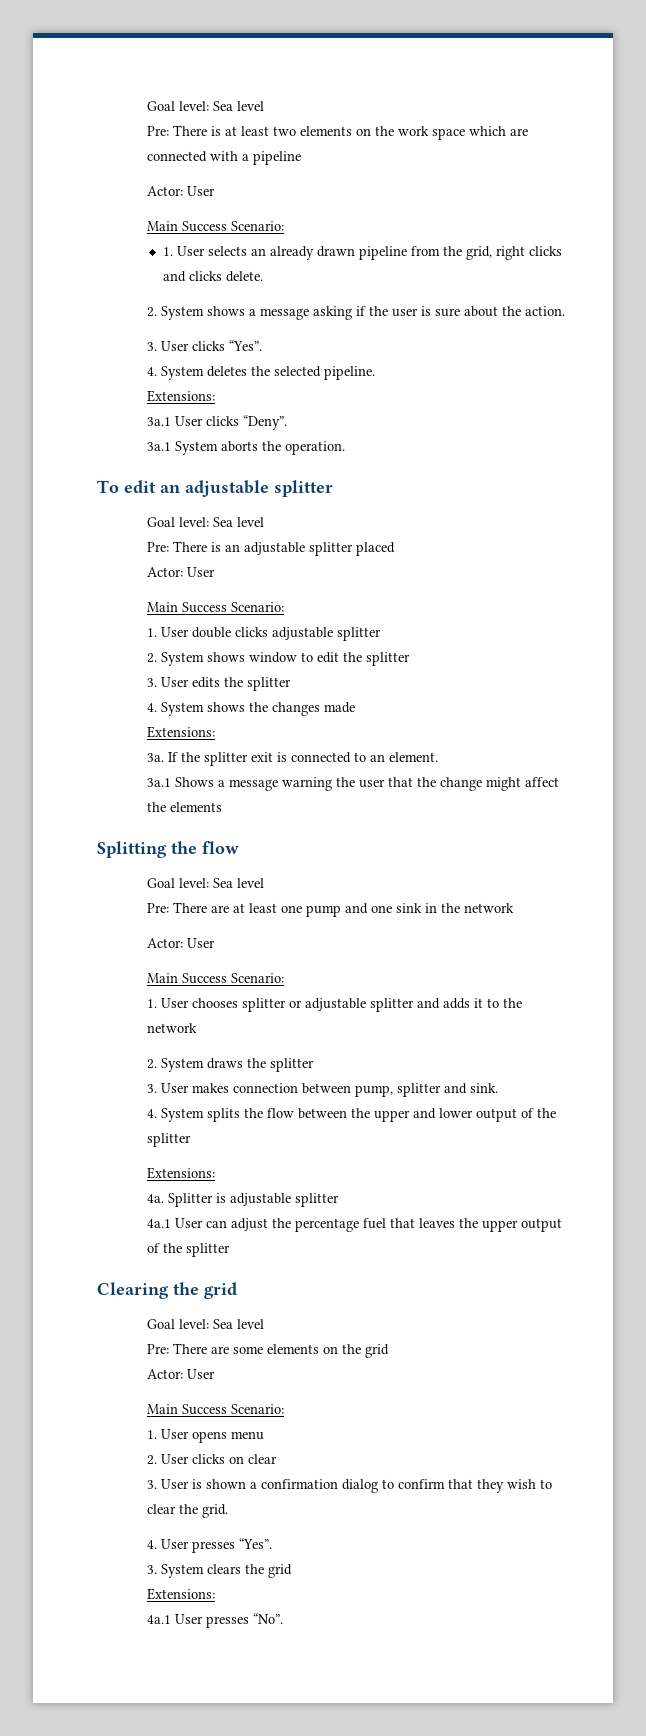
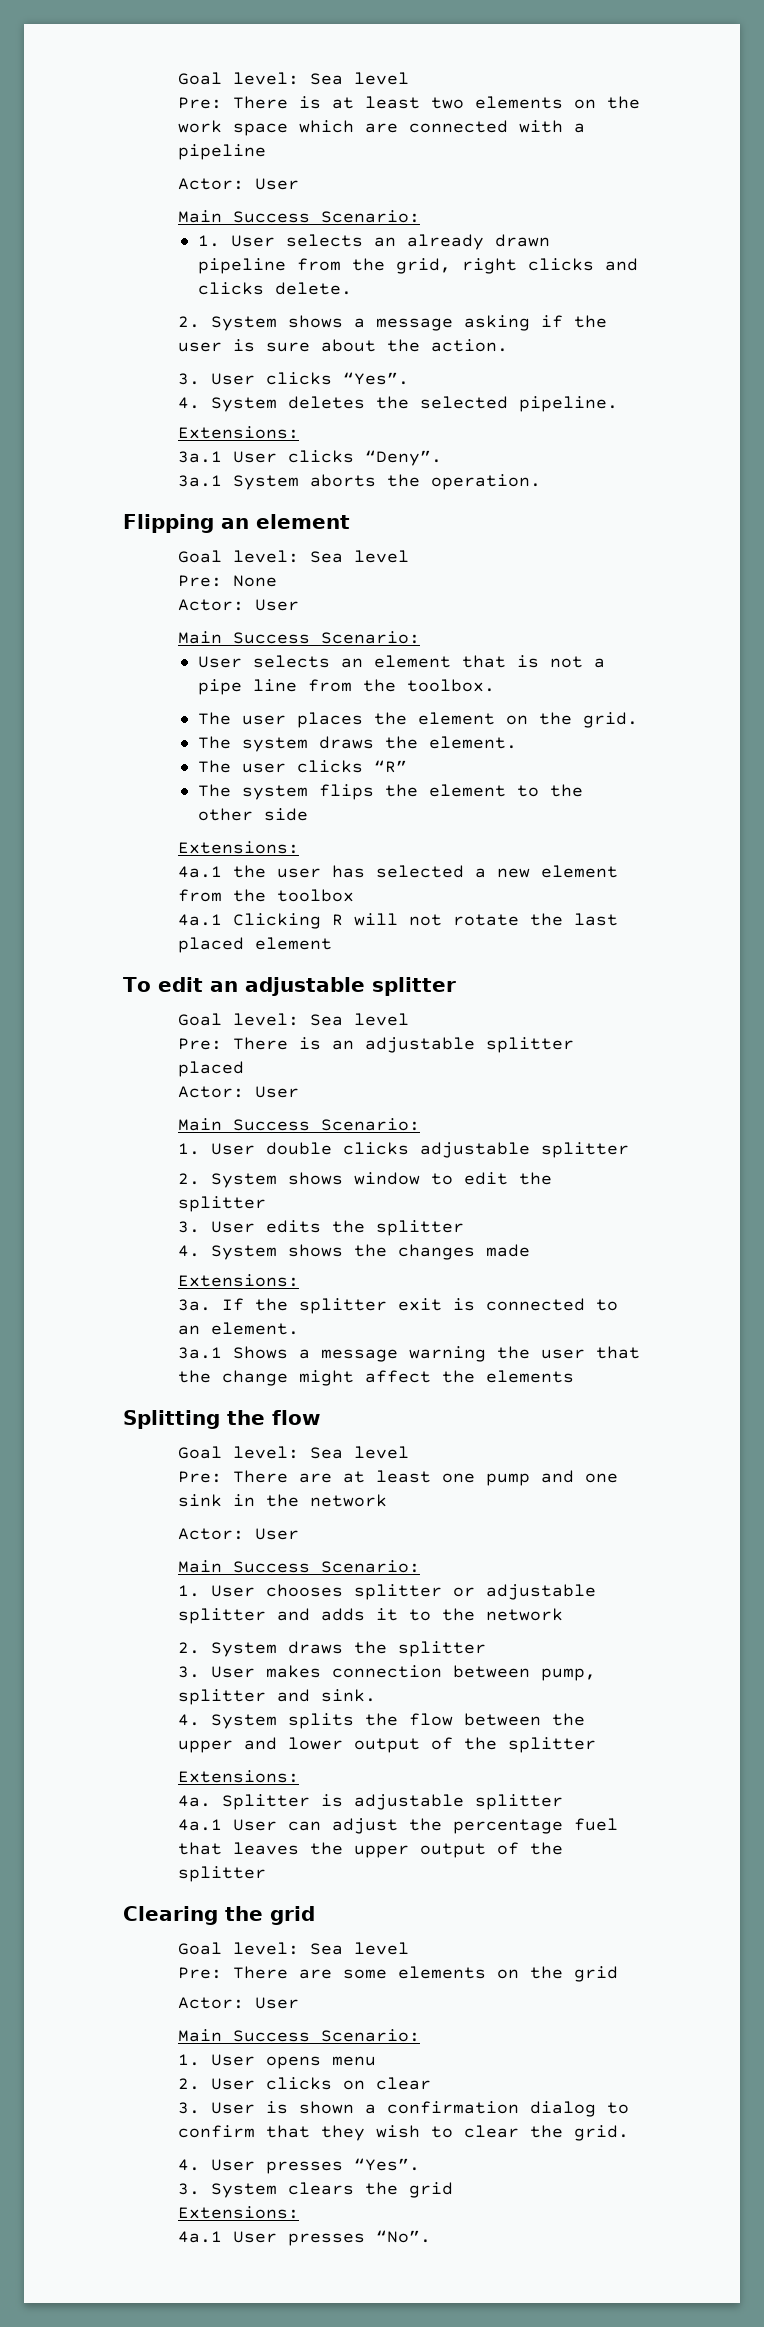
+ Flipping an element
+ Goal level: Sea level
+ Pre: None
+ Actor: User
+ Main Success Scenario:
+ User selects an element that is not a pipe line from the toolbox.
+ The user places the element on the grid.
+ The system draws the element.
+ The user clicks “R”
+ The system flips the element to the other side
+ Extensions:
+ 4a.1 the user has selected a new element from the toolbox
+ 4a.1 Clicking R will not rotate the last placed element

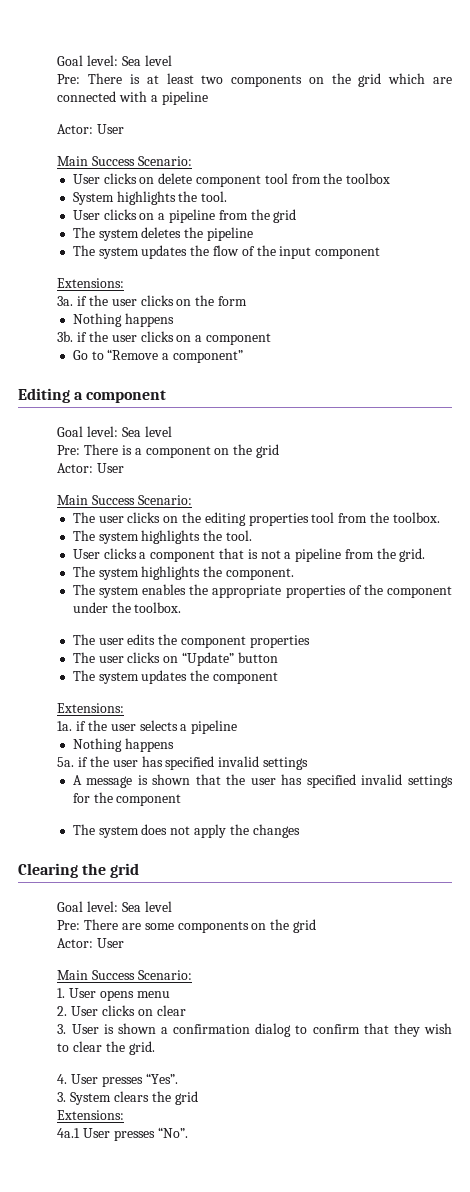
- Pre: There is at least two elements on the work space which are connected with a pipeline
+ Pre: There is at least two components on the grid which are connected with a pipeline
- 1. User selects an already drawn pipeline from the grid, right clicks and clicks delete.
- 2. System shows a message asking if the user is sure about the action.
- 3. User clicks “Yes”.
- 4. System deletes the selected pipeline.
+ User clicks on delete component tool from the toolbox
+ System highlights the tool.
+ User clicks on a pipeline from the grid
+ The system deletes the pipeline
+ The system updates the flow of the input component
  Extensions:
- 3a.1 User clicks “Deny”.
- 3a.1 System aborts the operation.
- Flipping an element
+ 3a. if the user clicks on the form
+ Nothing happens
+ 3b. if the user clicks on a component
+ Go to “Remove a component”
+ Editing a component
  Goal level: Sea level
- Pre: None
+ Pre: There is a component on the grid
  Actor: User
  Main Success Scenario:
- User selects an element that is not a pipe line from the toolbox.
- The user places the element on the grid.
- The system draws the element.
- The user clicks “R”
- The system flips the element to the other side
+ The user clicks on the editing properties tool from the toolbox.
+ The system highlights the tool.
+ User clicks a component that is not a pipeline from the grid.
+ The system highlights the component.
+ The system enables the appropriate properties of the component under the toolbox.
+ The user edits the component properties
+ The user clicks on “Update” button
+ The system updates the component
  Extensions:
- 4a.1 the user has selected a new element from the toolbox
- 4a.1 Clicking R will not rotate the last placed element
- To edit an adjustable splitter
- Goal level: Sea level
- Pre: There is an adjustable splitter placed
- Actor: User
- Main Success Scenario:
- 1. User double clicks adjustable splitter
- 2. System shows window to edit the splitter
- 3. User edits the splitter
- 4. System shows the changes made
- Extensions:
- 3a. If the splitter exit is connected to an element.
- 3a.1 Shows a message warning the user that the change might affect the elements
- Splitting the flow
- Goal level: Sea level
- Pre: There are at least one pump and one sink in the network
- Actor: User
- Main Success Scenario:
- 1. User chooses splitter or adjustable splitter and adds it to the network
- 2. System draws the splitter
- 3. User makes connection between pump, splitter and sink.
- 4. System splits the flow between the upper and lower output of the splitter
- Extensions:
- 4a. Splitter is adjustable splitter
- 4a.1 User can adjust the percentage fuel that leaves the upper output of the splitter
+ 1a. if the user selects a pipeline
+ Nothing happens
+ 5a. if the user has specified invalid settings
+ A message is shown that the user has specified invalid settings for the component
+ The system does not apply the changes
- Pre: There are some elements on the grid
+ Pre: There are some components on the grid

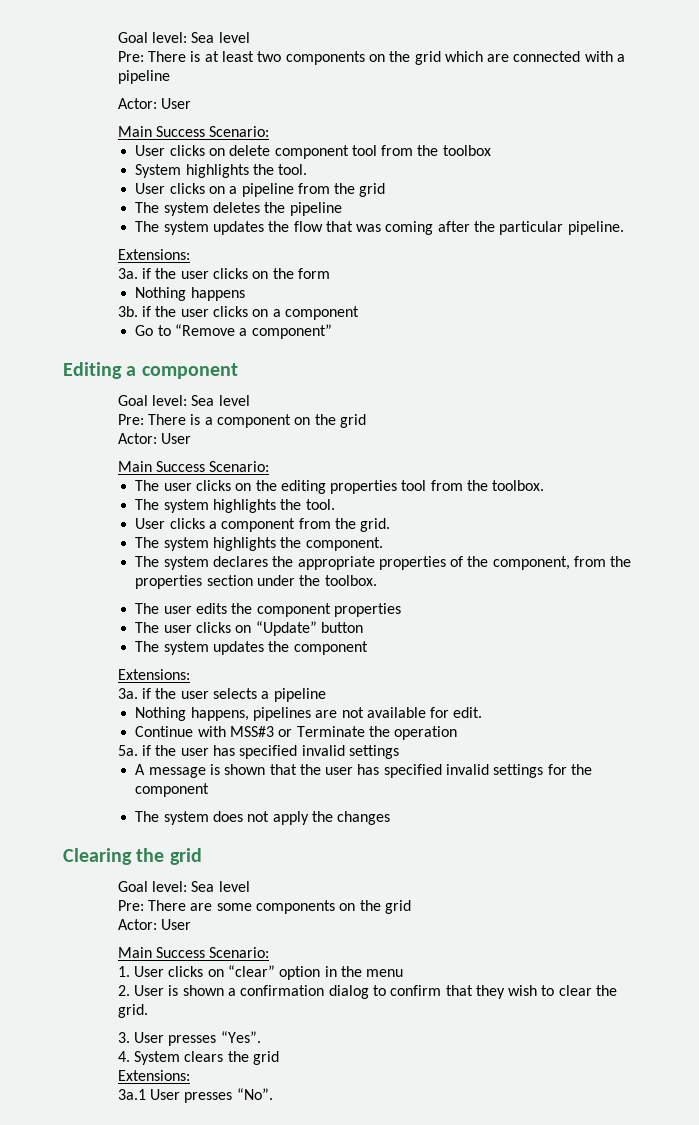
- The system updates the flow of the input component
+ The system updates the flow that was coming after the particular pipeline.
- User clicks a component that is not a pipeline from the grid.
+ User clicks a component from the grid.
- The system enables the appropriate properties of the component under the toolbox.
+ The system declares the appropriate properties of the component, from the properties section under the toolbox.
- 1a. if the user selects a pipeline
- Nothing happens
+ 3a. if the user selects a pipeline
+ Nothing happens, pipelines are not available for edit.
+ Continue with MSS#3 or Terminate the operation
- 1. User opens menu
- 2. User clicks on clear
- 3. User is shown a confirmation dialog to confirm that they wish to clear the grid.
+ 1. User clicks on “clear” option in the menu
+ 2. User is shown a confirmation dialog to confirm that they wish to clear the grid.
- 4. User presses “Yes”.
+ 3. User presses “Yes”.
- 3. System clears the grid
+ 4. System clears the grid
- 4a.1 User presses “No”.
+ 3a.1 User presses “No”.

